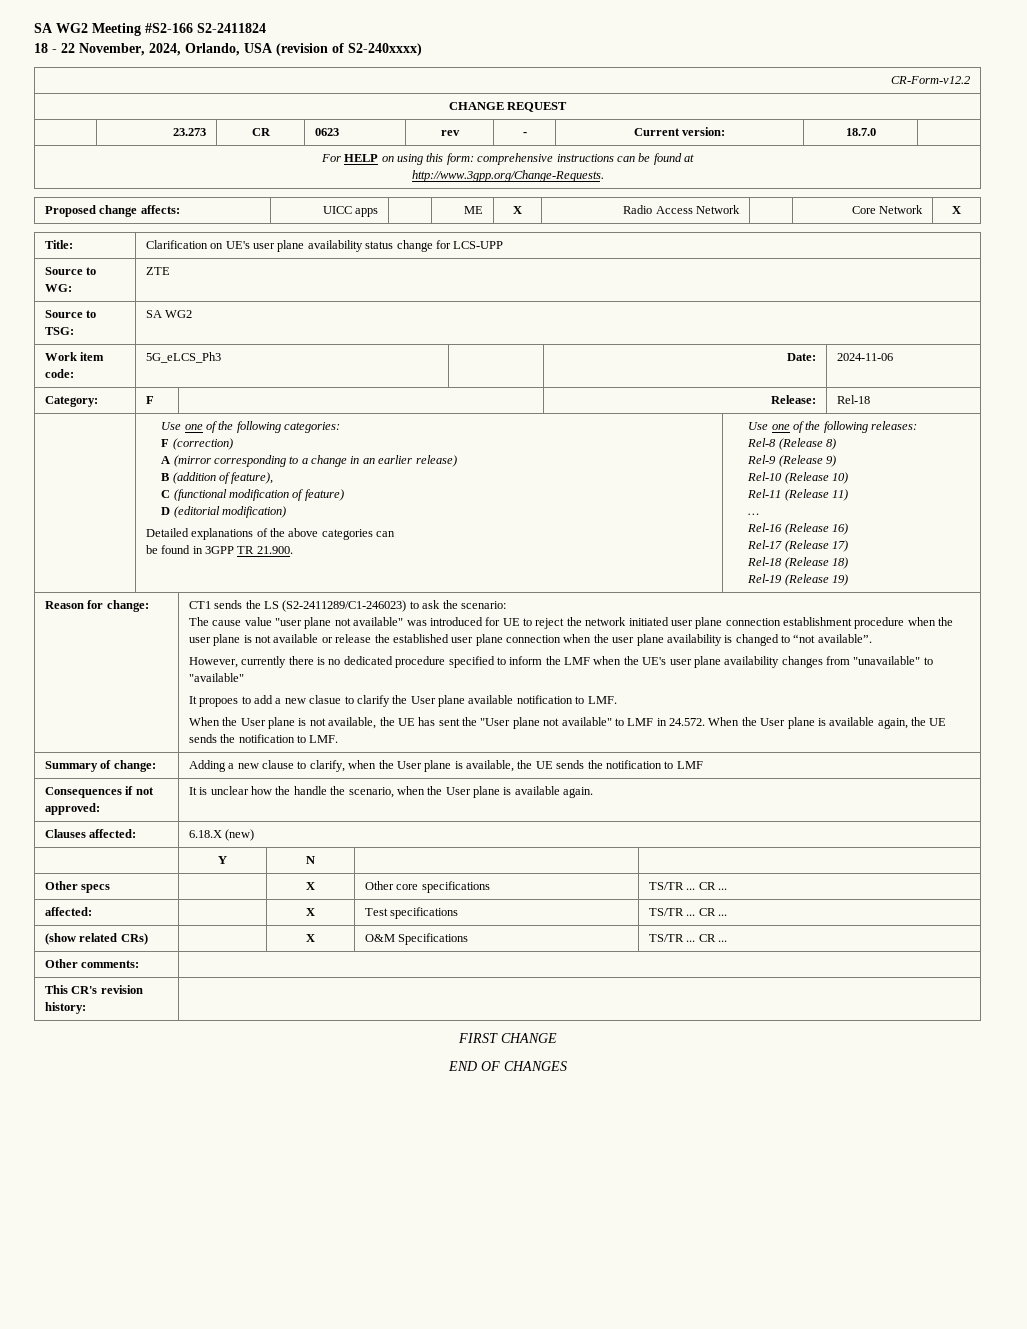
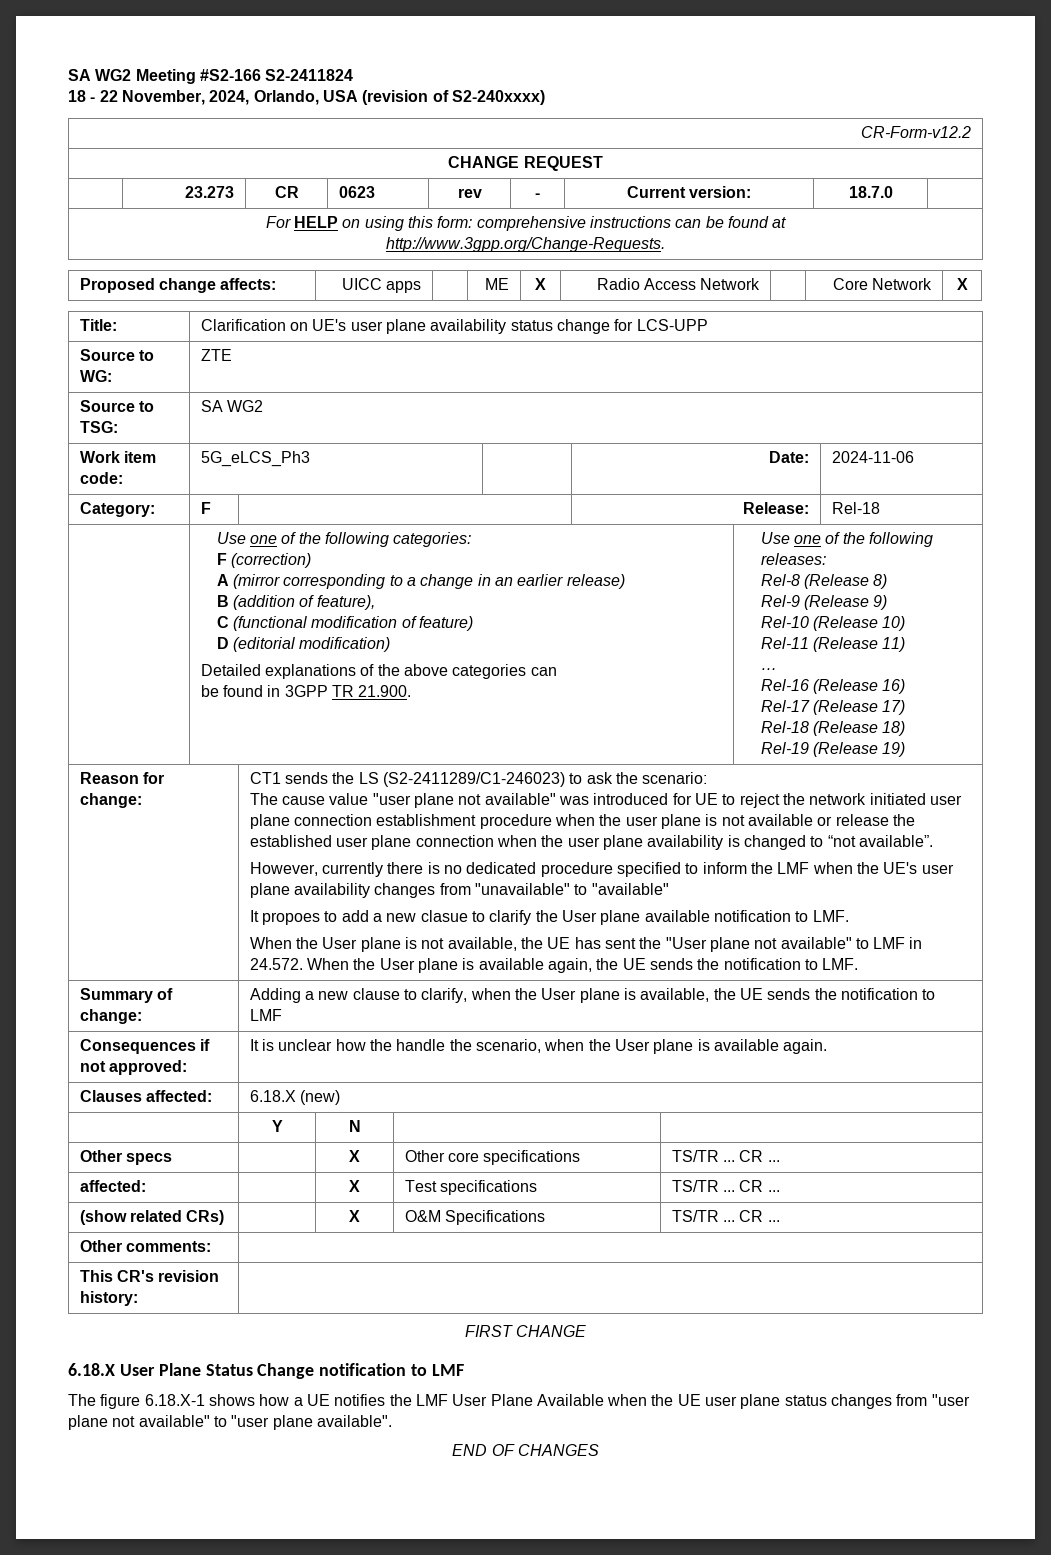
+ 6.18.X User Plane Status Change notification to LMF
+ The figure 6.18.X-1 shows how a UE notifies the LMF User Plane Available when the UE user plane status changes from "user plane not available" to "user plane available".

